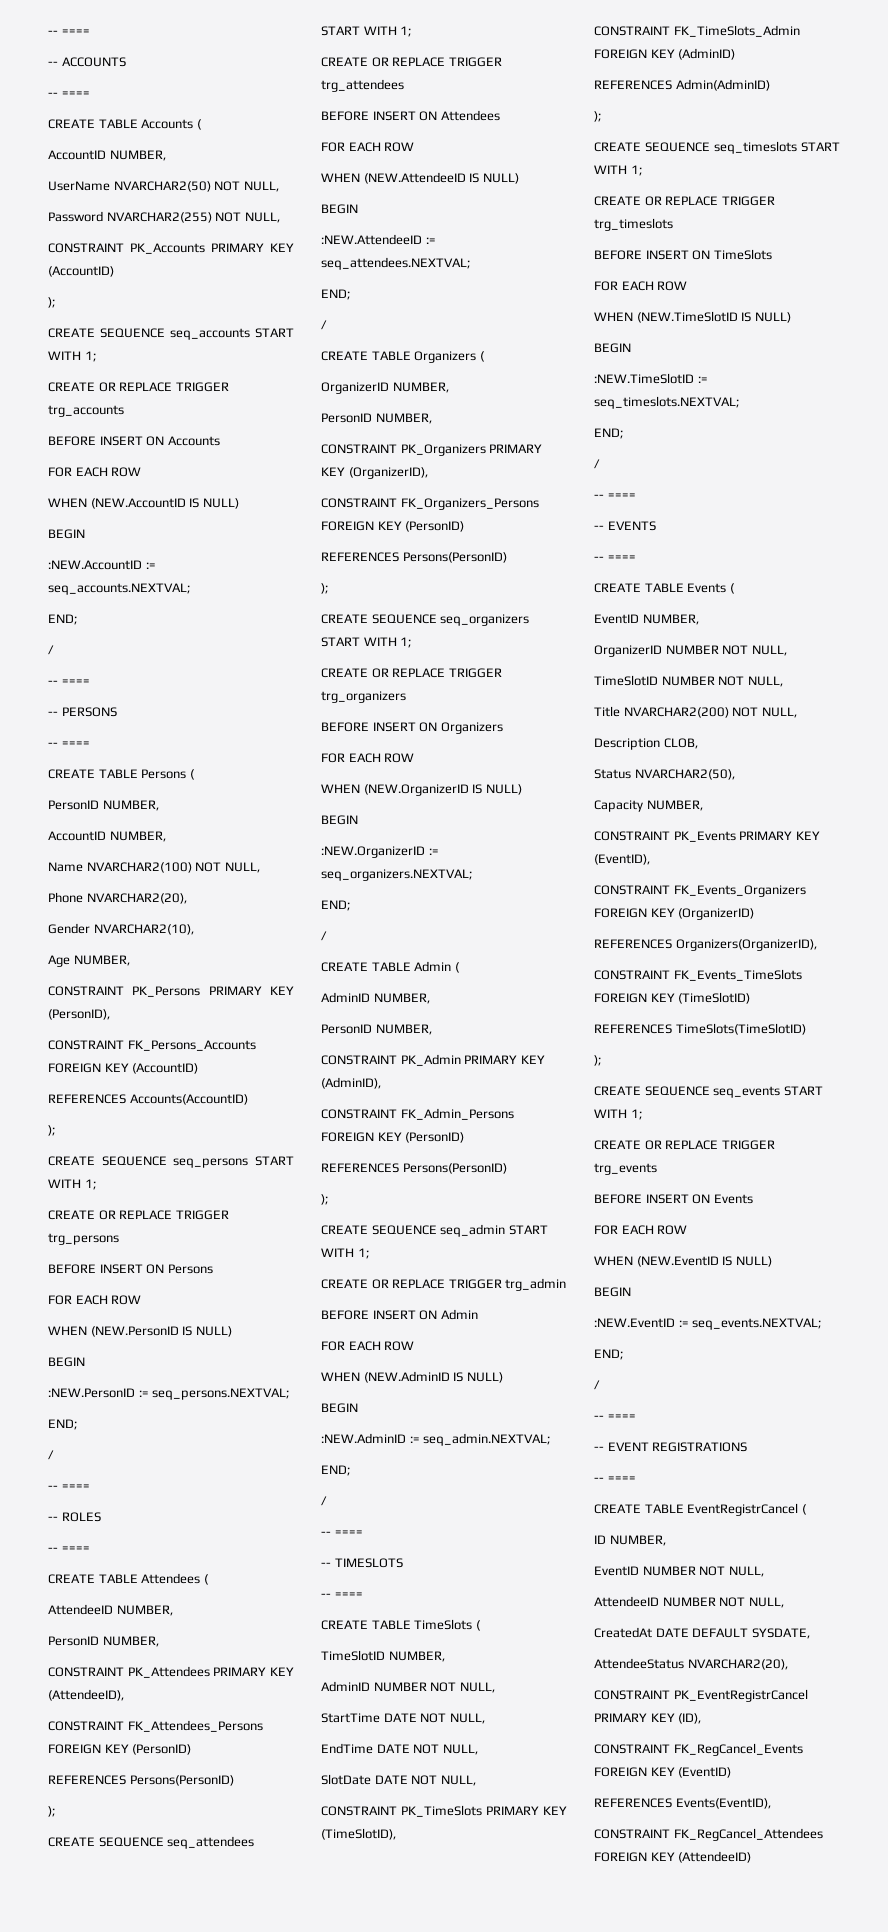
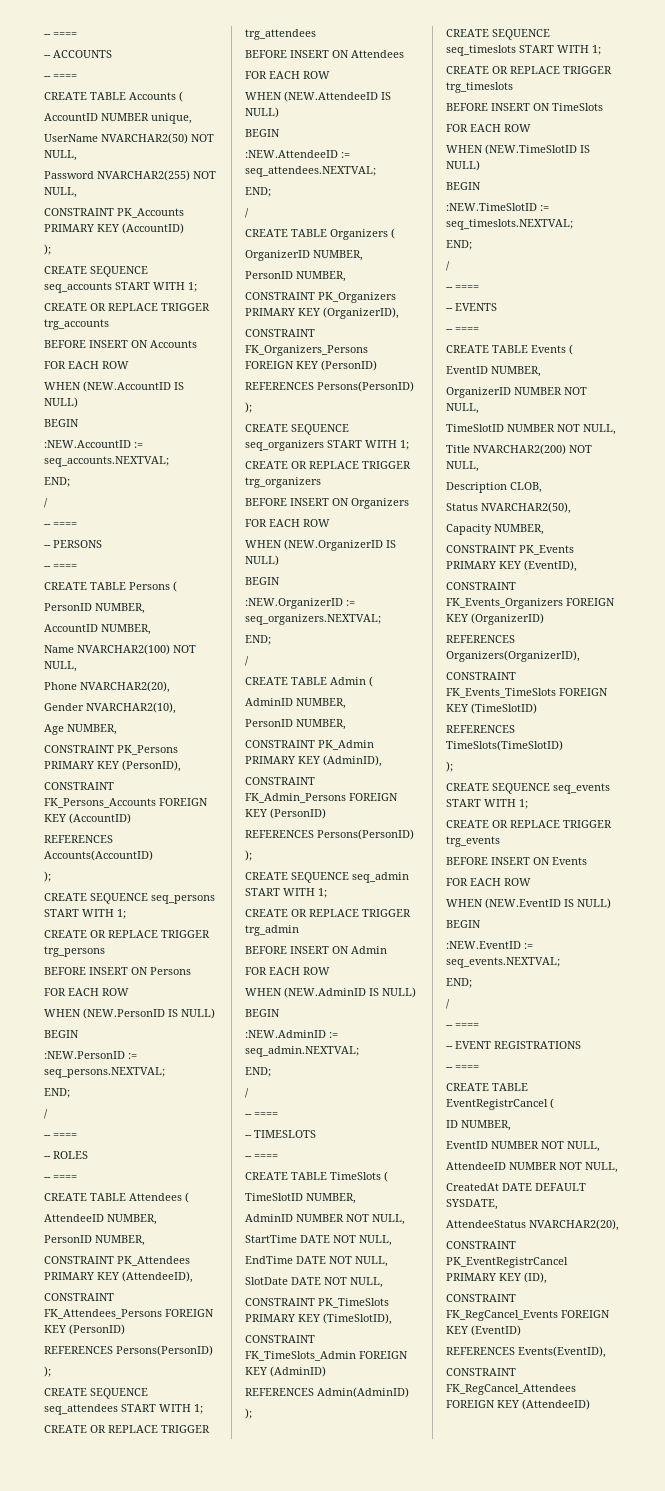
  CREATE TABLE Accounts (
- AccountID NUMBER,
+ AccountID NUMBER unique,

